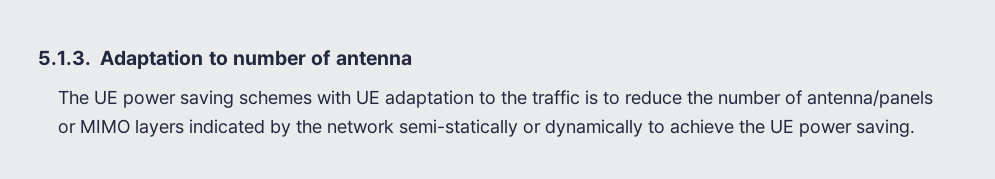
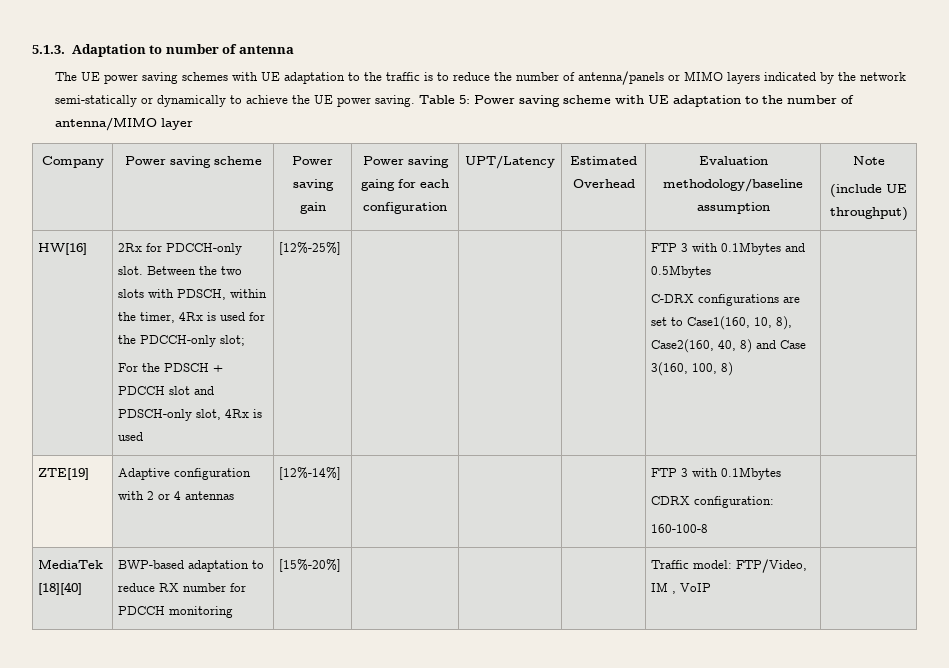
+ Table 5: Power saving scheme with UE adaptation to the number of antenna/MIMO layer
+ Company | Power saving scheme | Power saving gain | Power saving gaing for each configuration | UPT/Latency | Estimated Overhead | Evaluation methodology/baseline assumption | Note
+ (include UE throughput)
+ HW[16] | 2Rx for PDCCH-only slot. Between the two slots with PDSCH, within the timer, 4Rx is used for the PDCCH-only slot;
+ For the PDSCH + PDCCH slot and PDSCH-only slot, 4Rx is used | [12%-25%] | | | | FTP 3 with 0.1Mbytes and 0.5Mbytes
+ C-DRX configurations are set to Case1(160, 10, 8), Case2(160, 40, 8) and Case 3(160, 100, 8) |
+ ZTE[19] | Adaptive configuration with 2 or 4 antennas | [12%-14%] | | | | FTP 3 with 0.1Mbytes
+ CDRX configuration:
+ 160-100-8 |
+ MediaTek [18][40] | BWP-based adaptation to reduce RX number for PDCCH monitoring | [15%-20%] | | | | Traffic model: FTP/Video, IM , VoIP |

